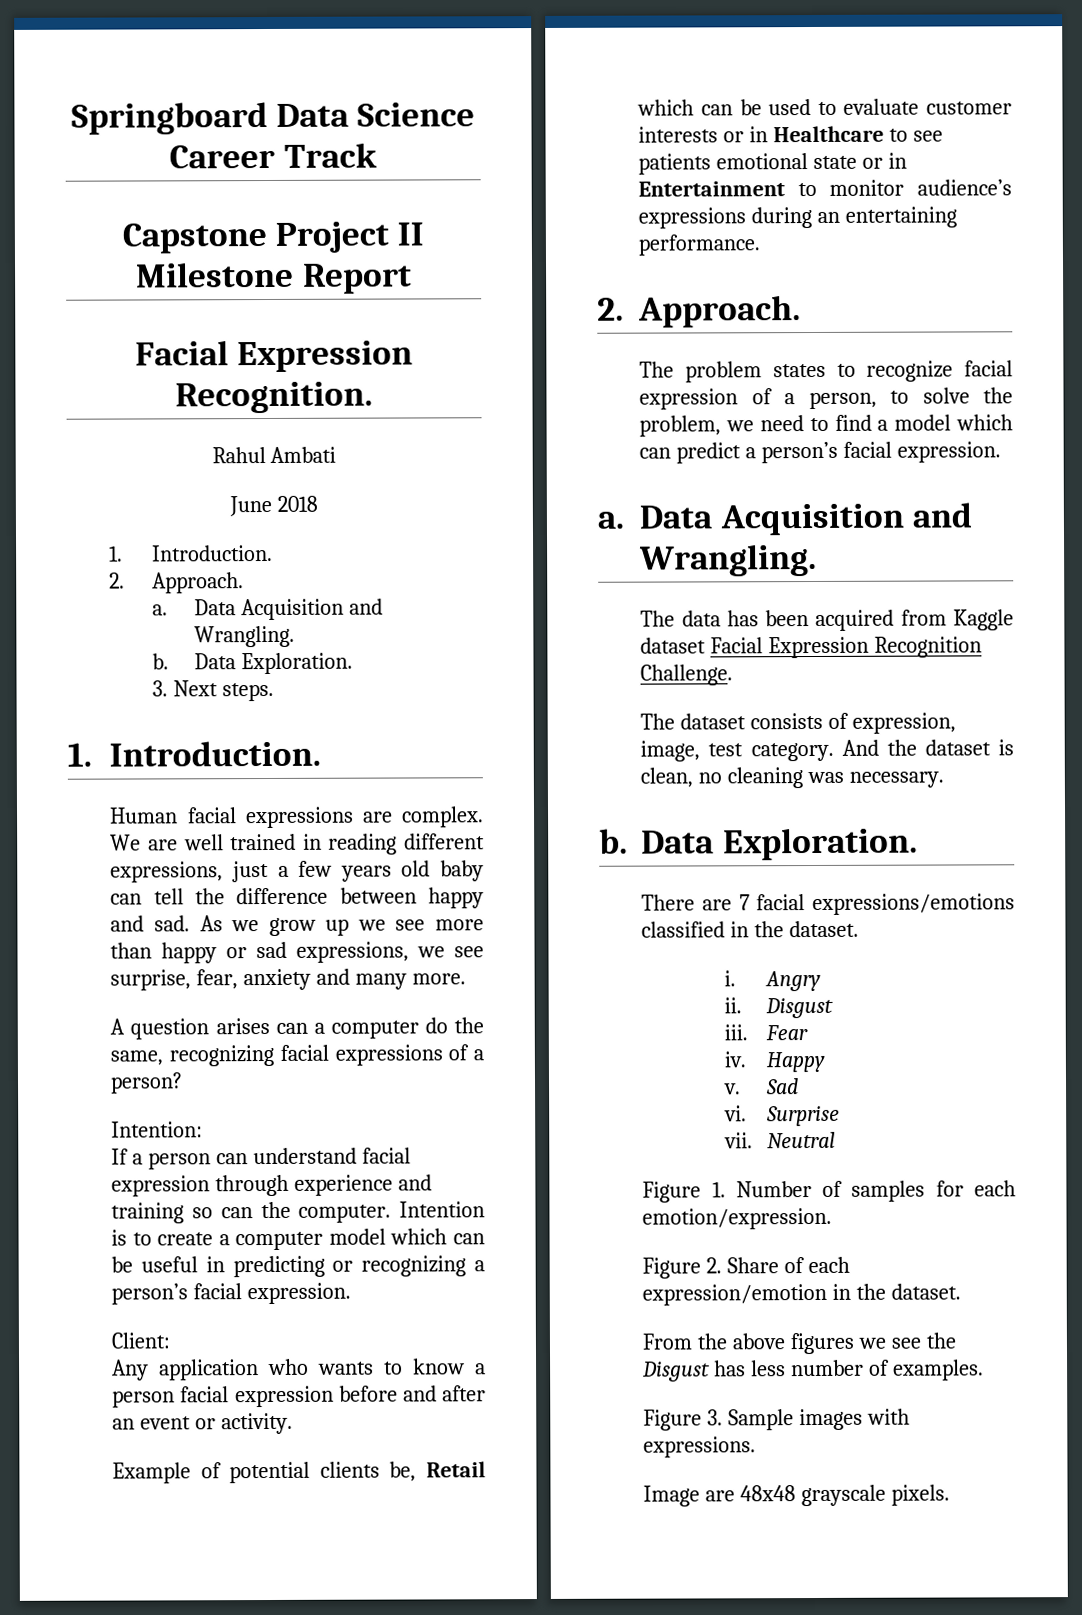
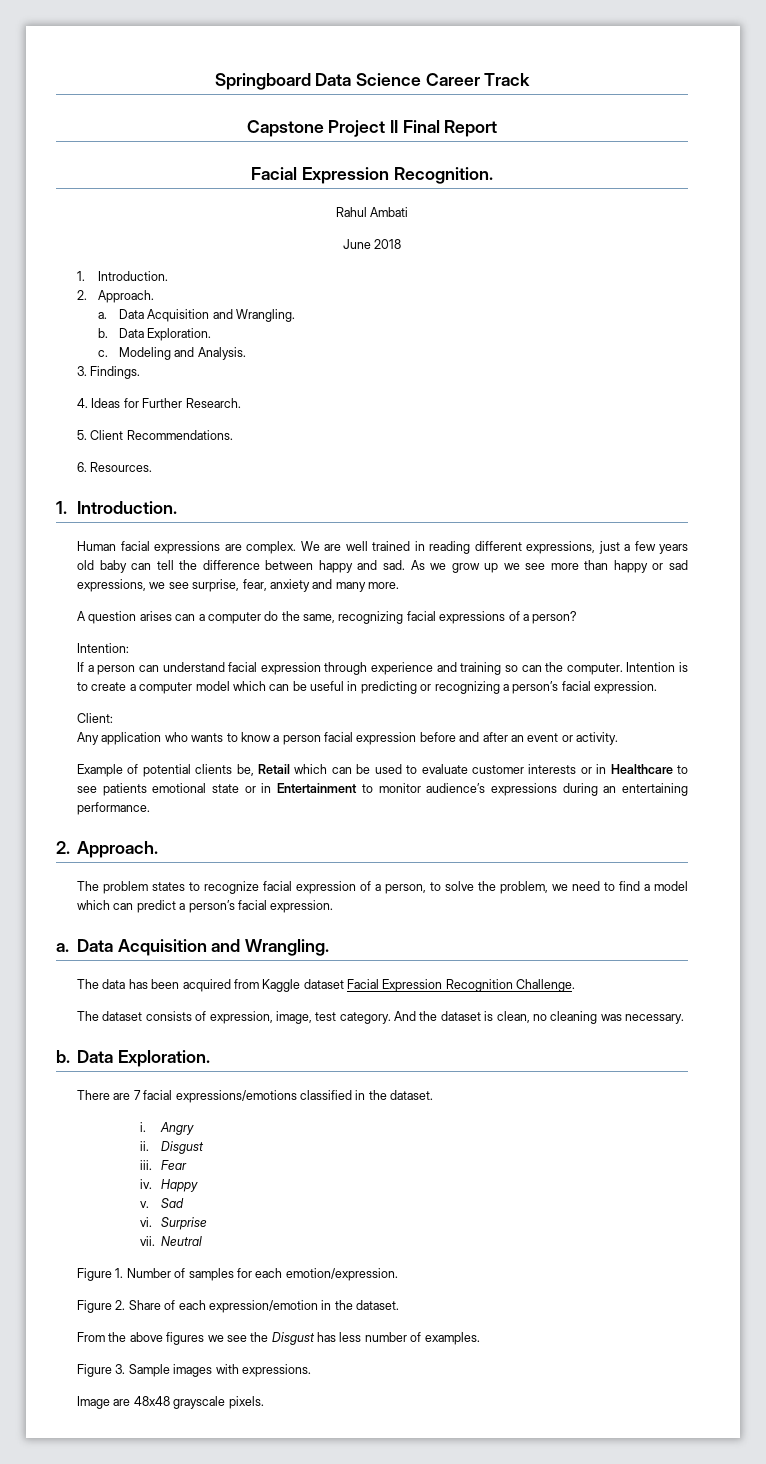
- Capstone Project II Milestone Report
+ Capstone Project II Final Report
- 3. Next steps.
+ c. Modeling and Analysis.
+ 3. Findings.
+ 4. Ideas for Further Research.
+ 5. Client Recommendations.
+ 6. Resources.

